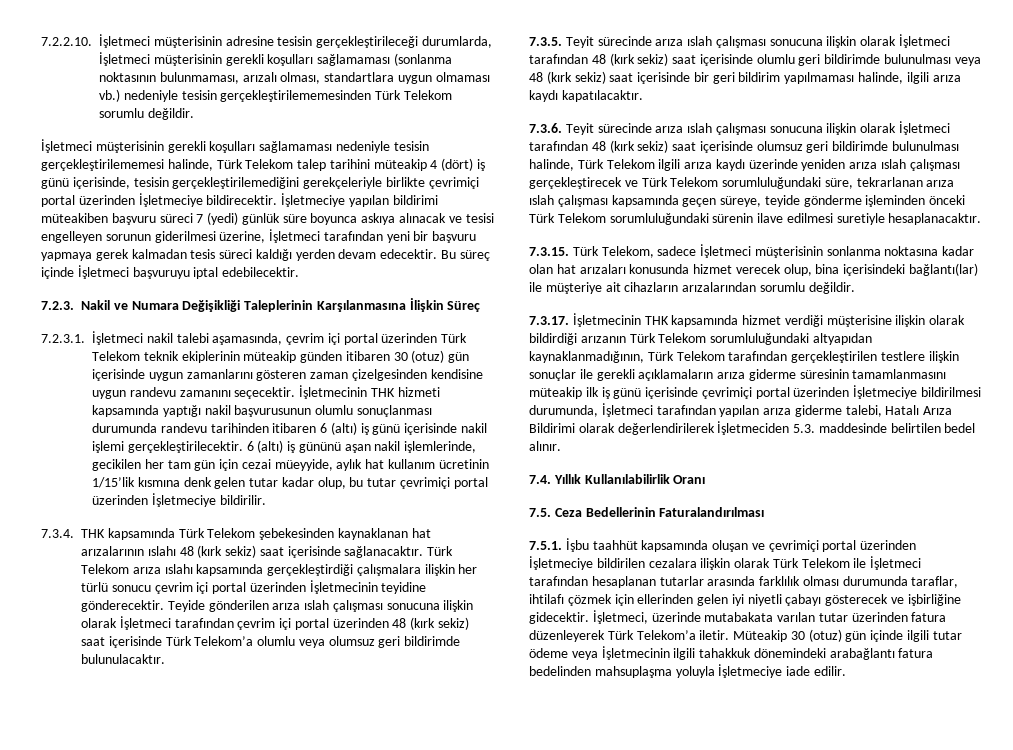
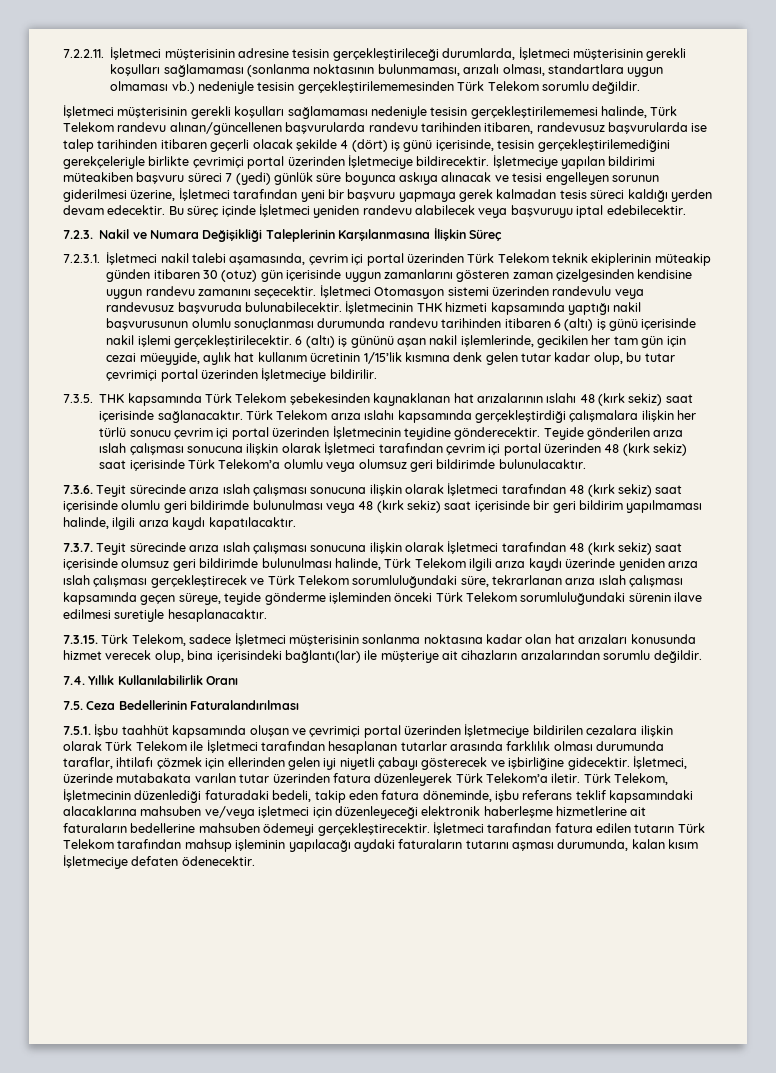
- 7.2.2.10. İşletmeci müşterisinin adresine tesisin gerçekleştirileceği durumlarda, İşletmeci müşterisinin gerekli koşulları sağlamaması (sonlanma noktasının bulunmaması, arızalı olması, standartlara uygun olmaması vb.) nedeniyle tesisin gerçekleştirilememesinden Türk Telekom sorumlu değildir.
+ 7.2.2.11. İşletmeci müşterisinin adresine tesisin gerçekleştirileceği durumlarda, İşletmeci müşterisinin gerekli koşulları sağlamaması (sonlanma noktasının bulunmaması, arızalı olması, standartlara uygun olmaması vb.) nedeniyle tesisin gerçekleştirilememesinden Türk Telekom sorumlu değildir.
- İşletmeci müşterisinin gerekli koşulları sağlamaması nedeniyle tesisin gerçekleştirilememesi halinde, Türk Telekom talep tarihini müteakip 4 (dört) iş günü içerisinde, tesisin gerçekleştirilemediğini gerekçeleriyle birlikte çevrimiçi portal üzerinden İşletmeciye bildirecektir.
+ İşletmeci müşterisinin gerekli koşulları sağlamaması nedeniyle tesisin gerçekleştirilememesi halinde, Türk Telekom randevu alınan/güncellenen başvurularda randevu tarihinden itibaren, randevusuz başvurularda ise talep tarihinden itibaren geçerli olacak şekilde 4 (dört) iş günü içerisinde, tesisin gerçekleştirilemediğini gerekçeleriyle birlikte çevrimiçi portal üzerinden İşletmeciye bildirecektir.
- Bu süreç içinde İşletmeci başvuruyu iptal edebilecektir.
+ Bu süreç içinde İşletmeci yeniden randevu alabilecek veya başvuruyu iptal edebilecektir.
+ İşletmeci Otomasyon sistemi üzerinden randevulu veya randevusuz başvuruda bulunabilecektir.
- 7.3.4. THK kapsamında Türk Telekom şebekesinden kaynaklanan hat arızalarının ıslahı 48 (kırk sekiz) saat içerisinde sağlanacaktır.
+ 7.3.5. THK kapsamında Türk Telekom şebekesinden kaynaklanan hat arızalarının ıslahı 48 (kırk sekiz) saat içerisinde sağlanacaktır.
- 7.3.5. Teyit sürecinde arıza ıslah çalışması sonucuna ilişkin olarak İşletmeci tarafından 48 (kırk sekiz) saat içerisinde olumlu geri bildirimde bulunulması veya 48 (kırk sekiz) saat içerisinde bir geri bildirim yapılmaması halinde, ilgili arıza kaydı kapatılacaktır.
+ 7.3.6. Teyit sürecinde arıza ıslah çalışması sonucuna ilişkin olarak İşletmeci tarafından 48 (kırk sekiz) saat içerisinde olumlu geri bildirimde bulunulması veya 48 (kırk sekiz) saat içerisinde bir geri bildirim yapılmaması halinde, ilgili arıza kaydı kapatılacaktır.
- 7.3.6. Teyit sürecinde arıza ıslah çalışması sonucuna ilişkin olarak İşletmeci tarafından 48 (kırk sekiz) saat içerisinde olumsuz geri bildirimde bulunulması halinde, Türk Telekom ilgili arıza kaydı üzerinde yeniden arıza ıslah çalışması gerçekleştirecek ve Türk Telekom sorumluluğundaki süre, tekrarlanan arıza ıslah çalışması kapsamında geçen süreye, teyide gönderme işleminden önceki Türk Telekom sorumluluğundaki sürenin ilave edilmesi suretiyle hesaplanacaktır.
+ 7.3.7. Teyit sürecinde arıza ıslah çalışması sonucuna ilişkin olarak İşletmeci tarafından 48 (kırk sekiz) saat içerisinde olumsuz geri bildirimde bulunulması halinde, Türk Telekom ilgili arıza kaydı üzerinde yeniden arıza ıslah çalışması gerçekleştirecek ve Türk Telekom sorumluluğundaki süre, tekrarlanan arıza ıslah çalışması kapsamında geçen süreye, teyide gönderme işleminden önceki Türk Telekom sorumluluğundaki sürenin ilave edilmesi suretiyle hesaplanacaktır.
- 7.3.17. İşletmecinin THK kapsamında hizmet verdiği müşterisine ilişkin olarak bildirdiği arızanın Türk Telekom sorumluluğundaki altyapıdan kaynaklanmadığının, Türk Telekom tarafından gerçekleştirilen testlere ilişkin sonuçlar ile gerekli açıklamaların arıza giderme süresinin tamamlanmasını müteakip ilk iş günü içerisinde çevrimiçi portal üzerinden İşletmeciye bildirilmesi durumunda, İşletmeci tarafından yapılan arıza giderme talebi, Hatalı Arıza Bildirimi olarak değerlendirilerek İşletmeciden 5.3. maddesinde belirtilen bedel alınır.
- Müteakip 30 (otuz) gün içinde ilgili tutar ödeme veya İşletmecinin ilgili tahakkuk dönemindeki arabağlantı fatura bedelinden mahsuplaşma yoluyla İşletmeciye iade edilir.
+ Türk Telekom, İşletmecinin düzenlediği faturadaki bedeli, takip eden fatura döneminde, işbu referans teklif kapsamındaki alacaklarına mahsuben ve/veya işletmeci için düzenleyeceği elektronik haberleşme hizmetlerine ait faturaların bedellerine mahsuben ödemeyi gerçekleştirecektir. İşletmeci tarafından fatura edilen tutarın Türk Telekom tarafından mahsup işleminin yapılacağı aydaki faturaların tutarını aşması durumunda, kalan kısım İşletmeciye defaten ödenecektir.

